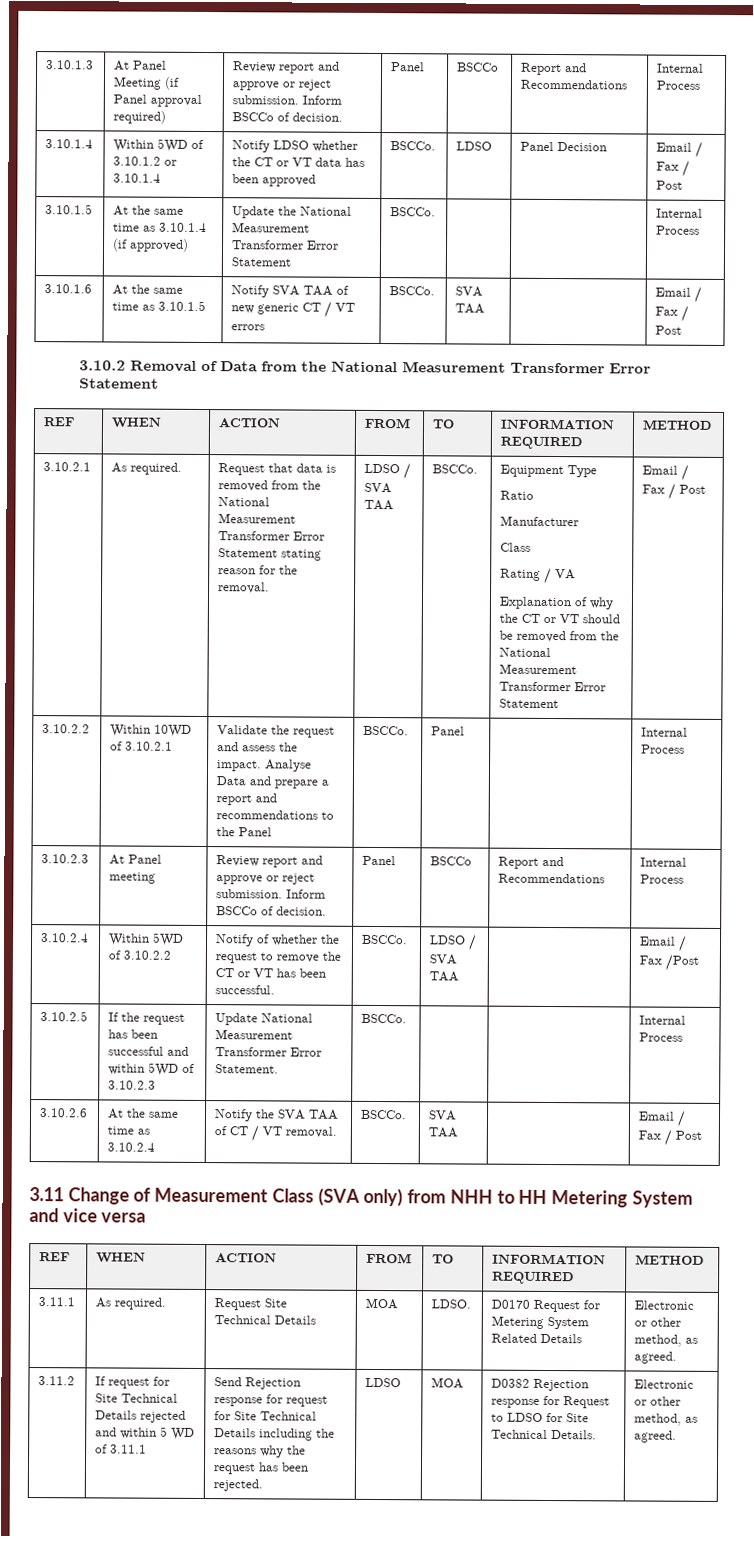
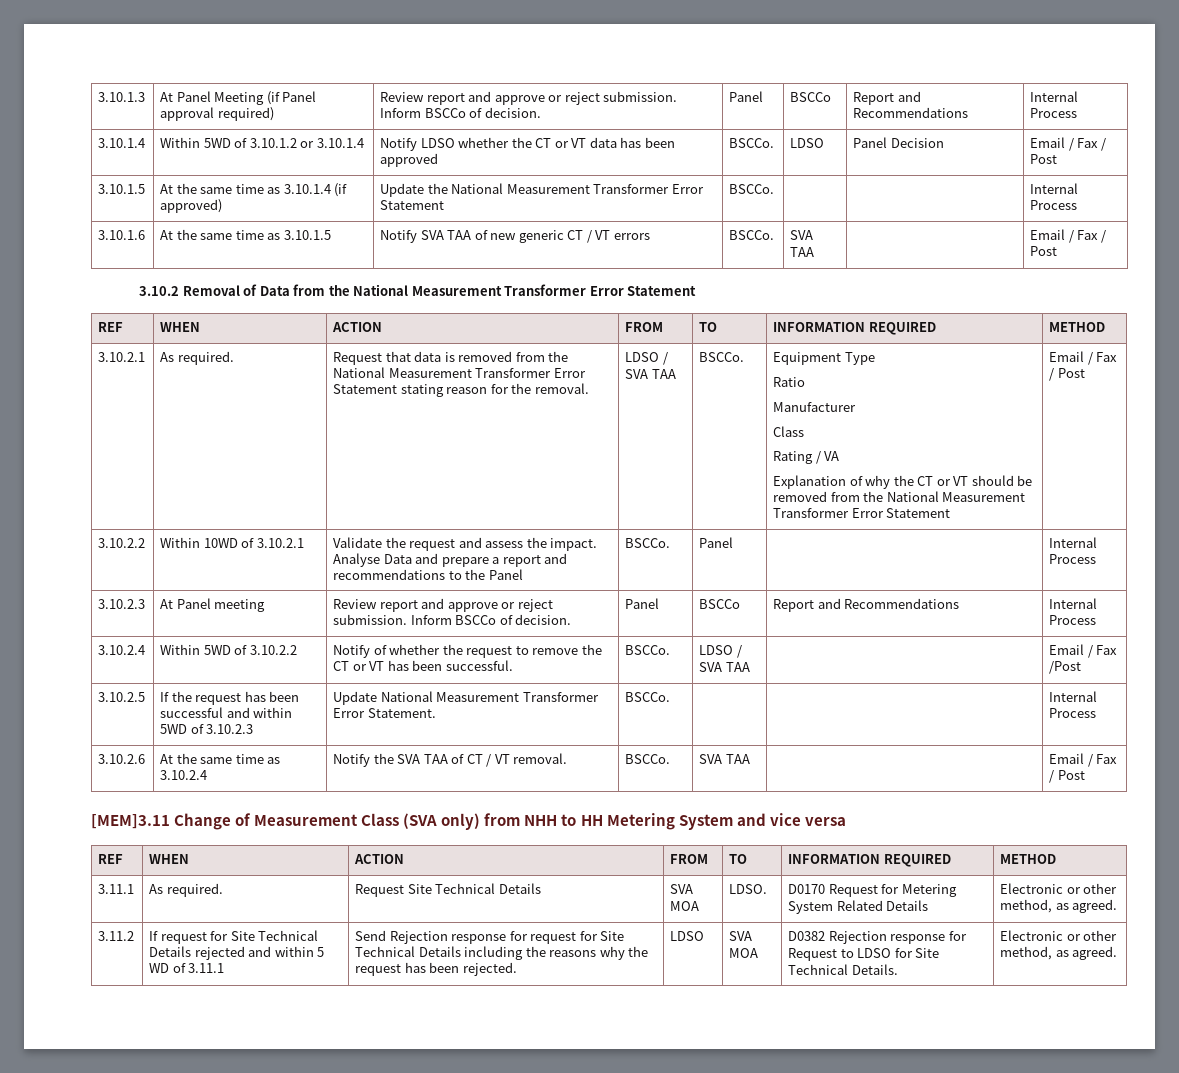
- 3.11 Change of Measurement Class (SVA only) from NHH to HH Metering System and vice versa
+ [MEM]3.11 Change of Measurement Class (SVA only) from NHH to HH Metering System and vice versa
- 3.11.1 | As required. | Request Site Technical Details | MOA | LDSO. | D0170 Request for Metering System Related Details | Electronic or other method, as agreed.
+ 3.11.1 | As required. | Request Site Technical Details | SVA MOA | LDSO. | D0170 Request for Metering System Related Details | Electronic or other method, as agreed.
- LDSO | MOA
+ LDSO | SVA MOA

